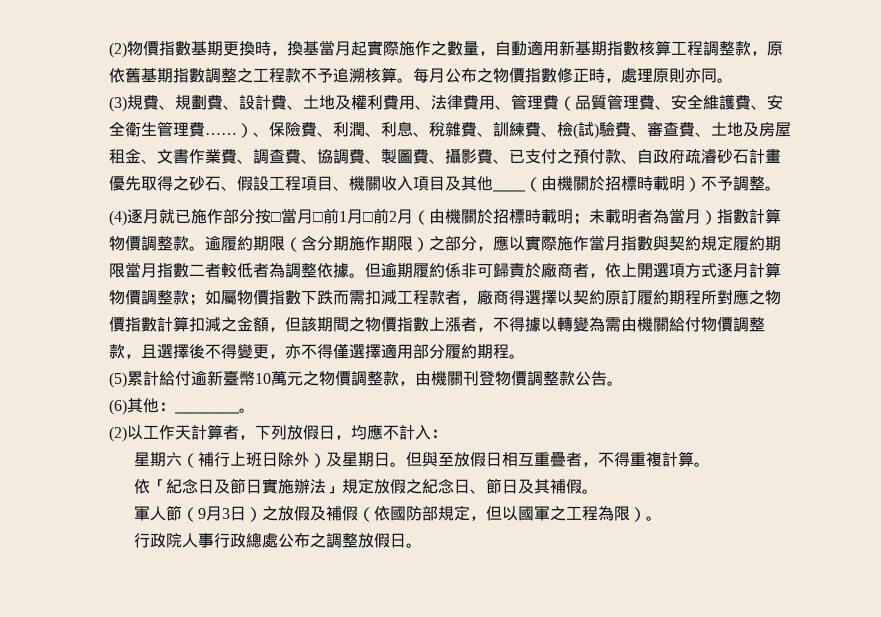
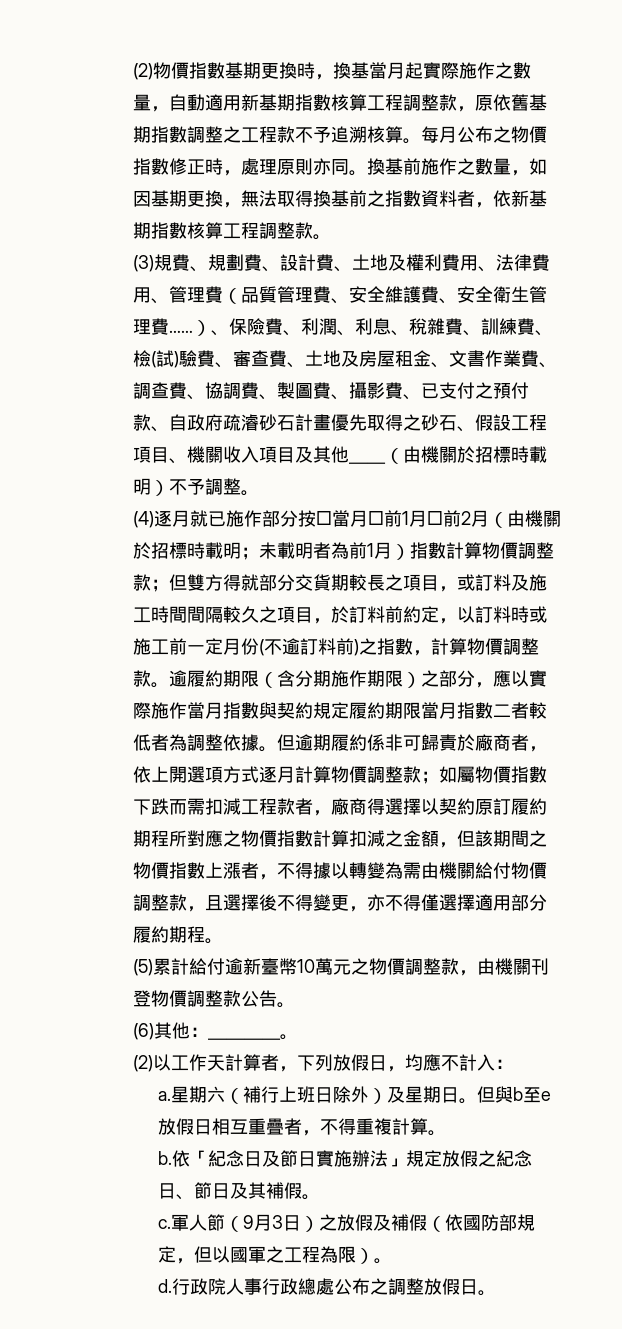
+ 換基前施作之數量，如因基期更換，無法取得換基前之指數資料者，依新基期指數核算工程調整款。
- (4)逐月就已施作部分按□當月□前1月□前2月（由機關於招標時載明；未載明者為當月）指數計算物價調整款。
+ (4)逐月就已施作部分按□當月□前1月□前2月（由機關於招標時載明；未載明者為前1月）指數計算物價調整款；但雙方得就部分交貨期較長之項目，或訂料及施工時間間隔較久之項目，於訂料前約定，以訂料時或施工前一定月份(不逾訂料前)之指數，計算物價調整款。
+ a.
- 但與至放假日相互重疊者，不得重複計算。
+ 但與b至e放假日相互重疊者，不得重複計算。
+ b.
+ c.
+ d.

